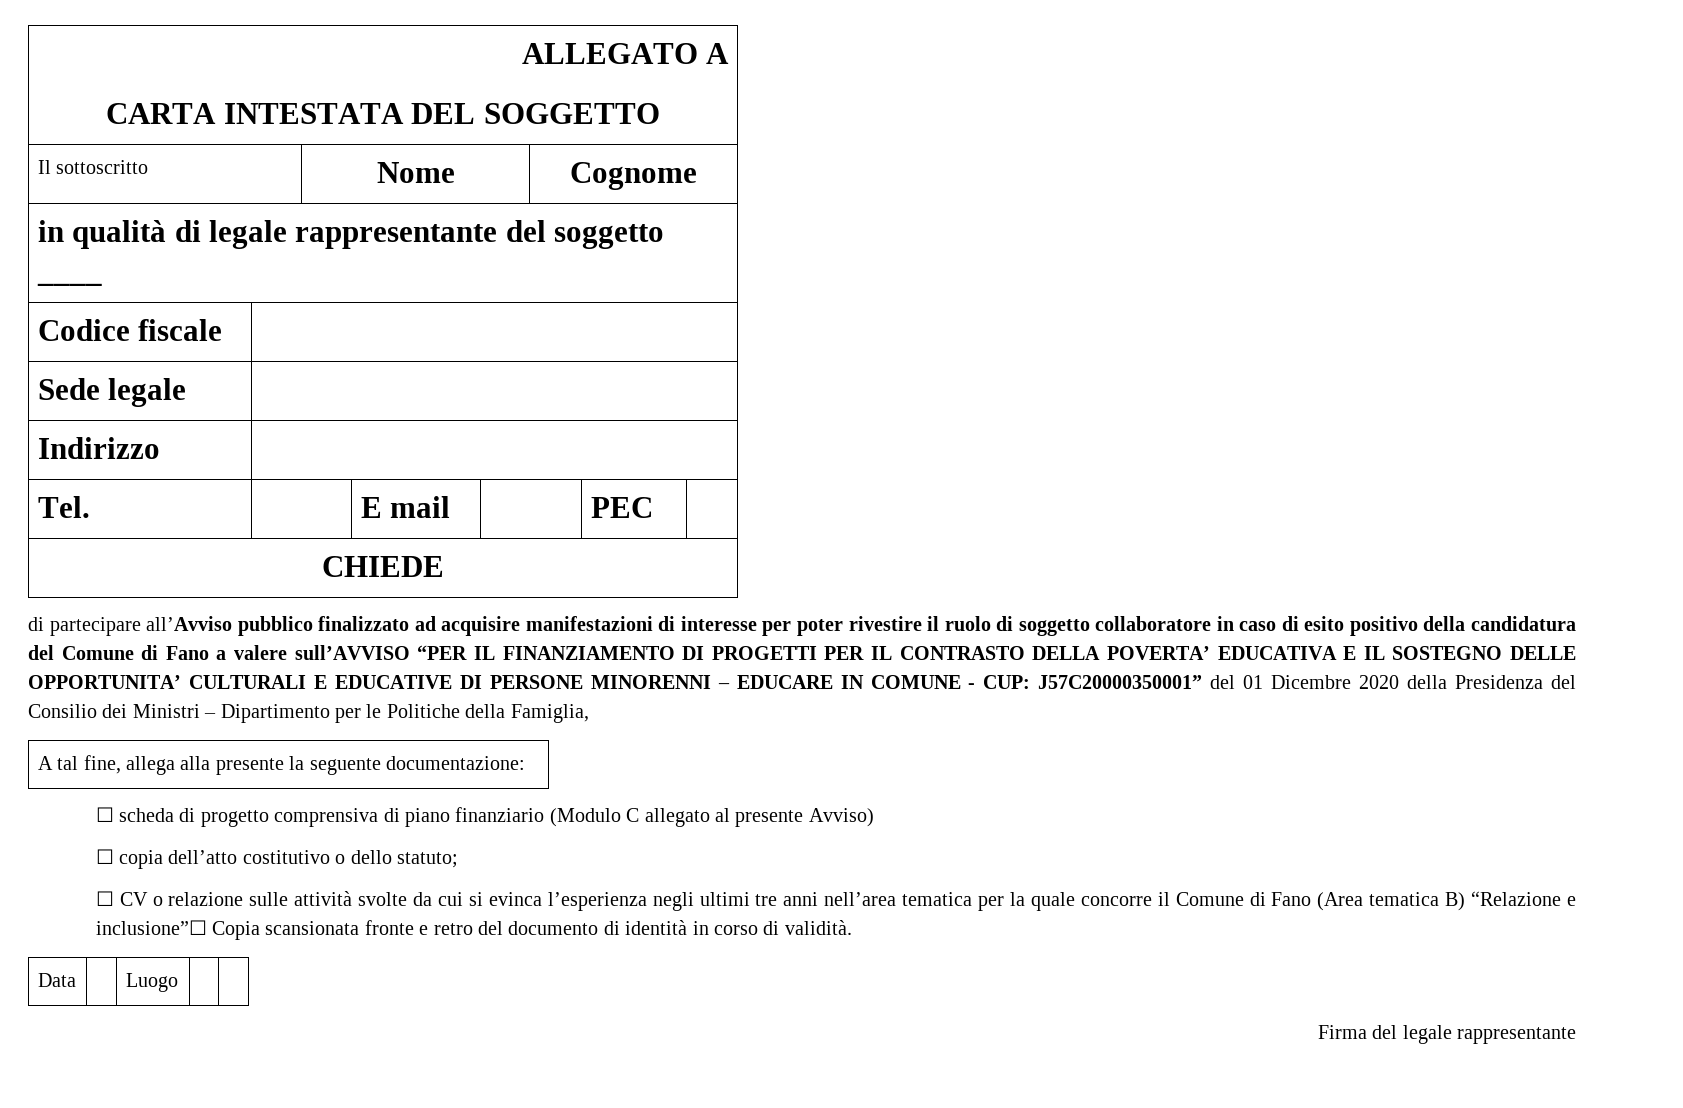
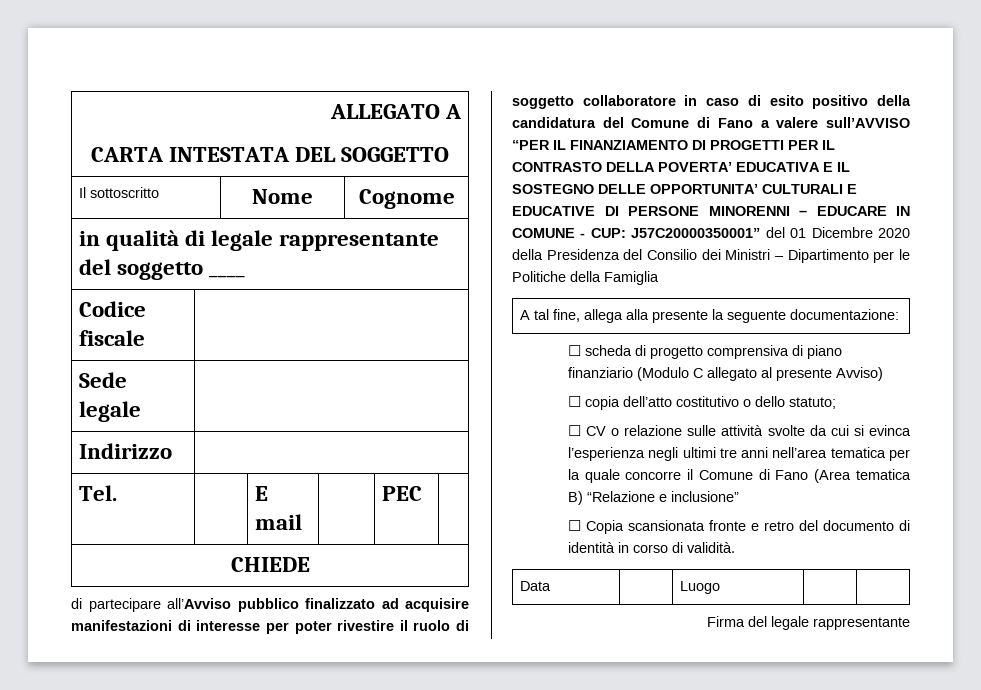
- J57C20000350001” del 01 Dicembre 2020 della Presidenza del Consilio dei Ministri – Dipartimento per le Politiche della Famiglia,
+ J57C20000350001” del 01 Dicembre 2020 della Presidenza del Consilio dei Ministri – Dipartimento per le Politiche della Famiglia
- ☐ CV o relazione sulle attività svolte da cui si evinca l’esperienza negli ultimi tre anni nell’area tematica per la quale concorre il Comune di Fano (Area tematica B) “Relazione e inclusione”☐ Copia scansionata fronte e retro del documento di identità in corso di validità.
+ ☐ CV o relazione sulle attività svolte da cui si evinca l’esperienza negli ultimi tre anni nell’area tematica per la quale concorre il Comune di Fano (Area tematica B) “Relazione e inclusione”
+ ☐ Copia scansionata fronte e retro del documento di identità in corso di validità.

